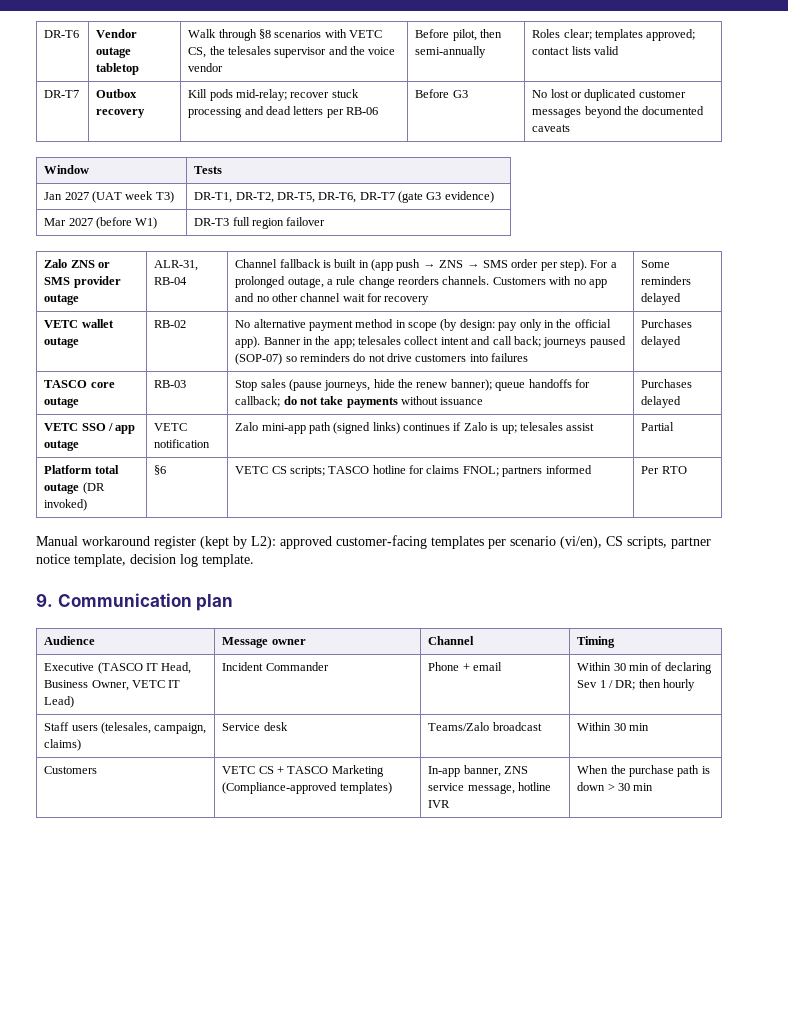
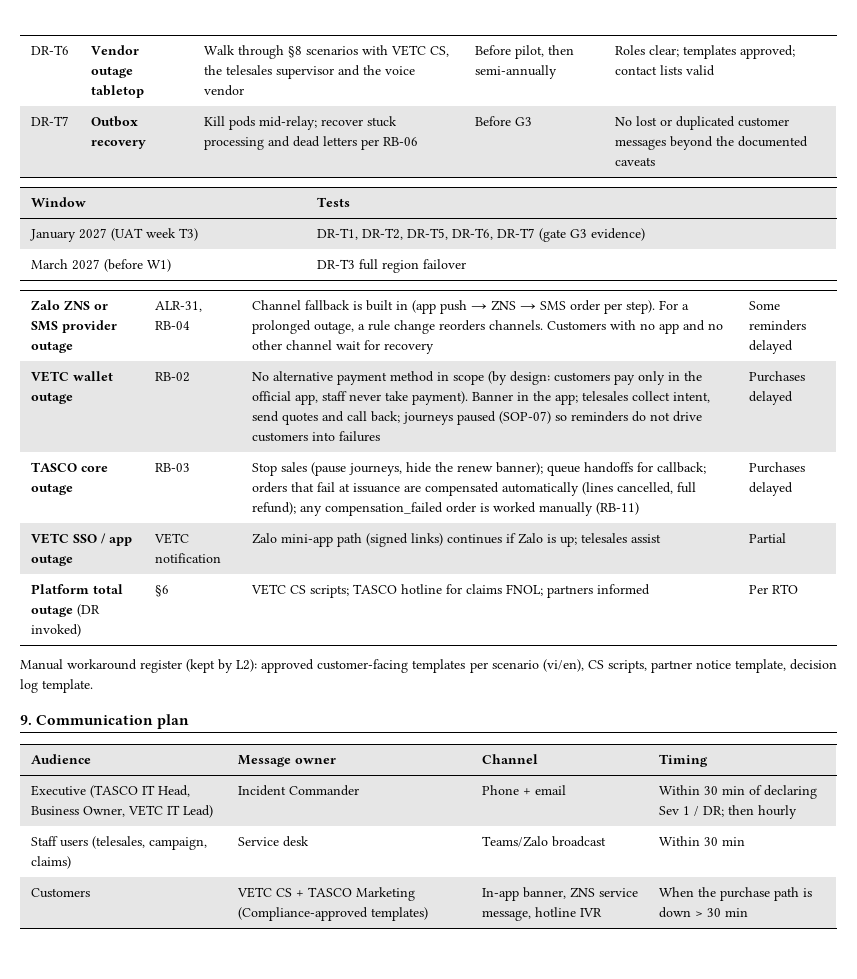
- Jan 2027 (UAT week T3) | DR-T1, DR-T2, DR-T5, DR-T6, DR-T7 (gate G3 evidence)
+ January 2027 (UAT week T3) | DR-T1, DR-T2, DR-T5, DR-T6, DR-T7 (gate G3 evidence)
- Mar 2027 (before W1) | DR-T3 full region failover
+ March 2027 (before W1) | DR-T3 full region failover
- No alternative payment method in scope (by design: pay only in the official app).
+ No alternative payment method in scope (by design: customers pay only in the official app, staff never take payment).
- Banner in the app; telesales collect intent and call back; journeys paused (SOP-07) so reminders do not drive customers into failures
+ Banner in the app; telesales collect intent, send quotes and call back; journeys paused (SOP-07) so reminders do not drive customers into failures
- TASCO core outage | RB-03 | Stop sales (pause journeys, hide the renew banner); queue handoffs for callback; do not take payments without issuance | Purchases delayed
+ TASCO core outage | RB-03 | Stop sales (pause journeys, hide the renew banner); queue handoffs for callback; orders that fail at issuance are compensated automatically (lines cancelled, full refund); any compensation_failed order is worked manually (RB-11) | Purchases delayed

